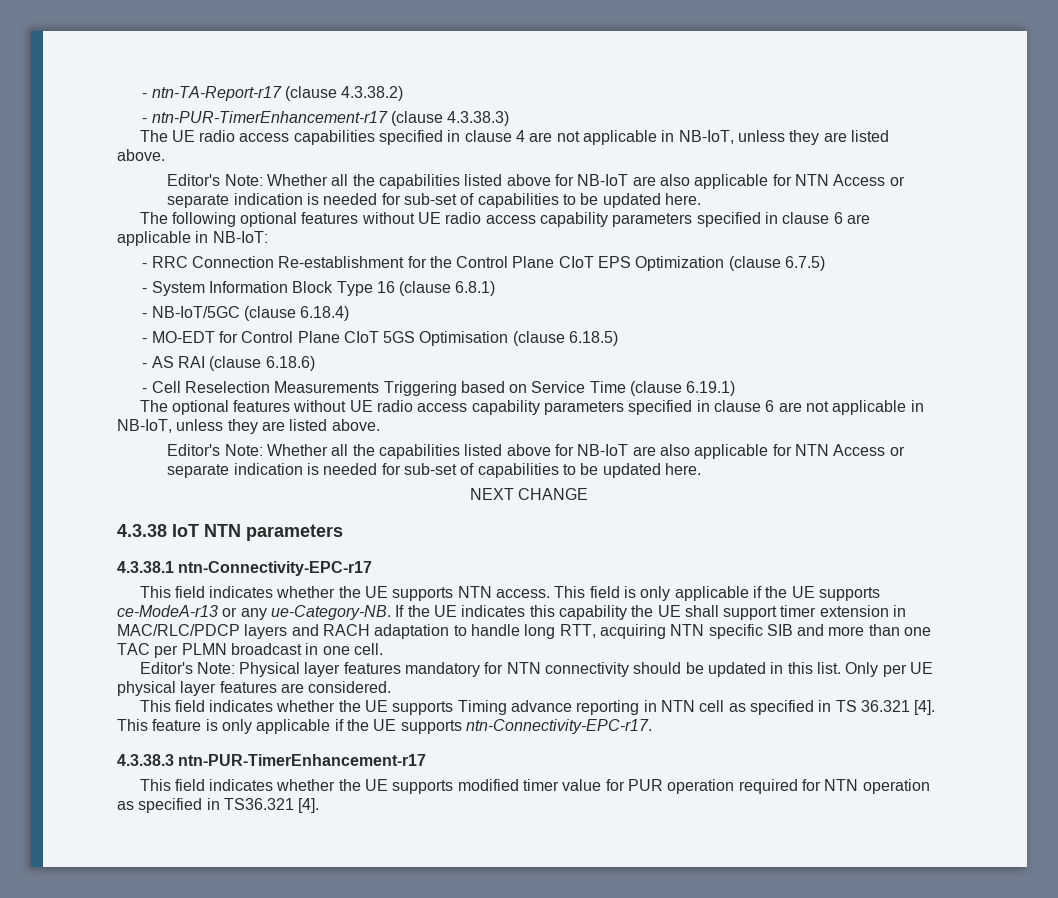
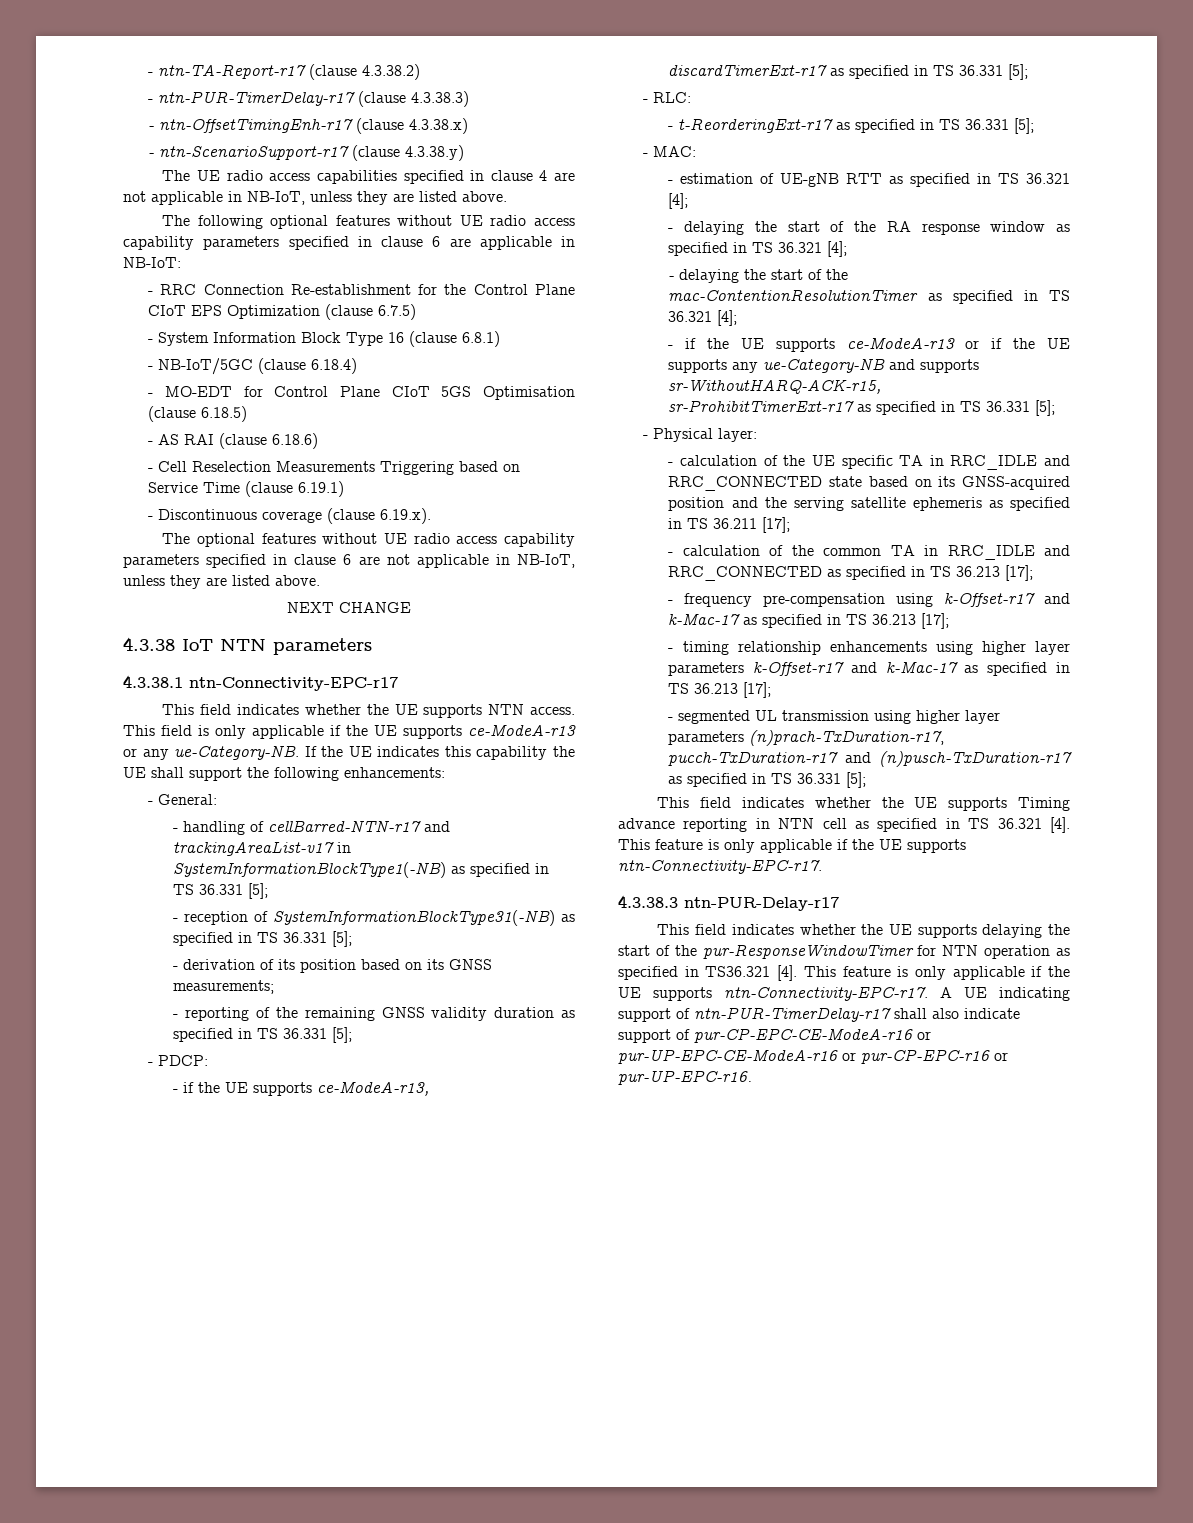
- - ntn-PUR-TimerEnhancement-r17 (clause 4.3.38.3)
+ - ntn-PUR-TimerDelay-r17 (clause 4.3.38.3)
+ - ntn-OffsetTimingEnh-r17 (clause 4.3.38.x)
+ - ntn-ScenarioSupport-r17 (clause 4.3.38.y)
  The UE radio access capabilities specified in clause 4 are not applicable in NB-IoT, unless they are listed above.
- Editor's Note: Whether all the capabilities listed above for NB-IoT are also applicable for NTN Access or separate indication is needed for sub-set of capabilities to be updated here.
+ - Discontinuous coverage (clause 6.19.x).
  The optional features without UE radio access capability parameters specified in clause 6 are not applicable in NB-IoT, unless they are listed above.
- Editor's Note: Whether all the capabilities listed above for NB-IoT are also applicable for NTN Access or separate indication is needed for sub-set of capabilities to be updated here.
- If the UE indicates this capability the UE shall support timer extension in MAC/RLC/PDCP layers and RACH adaptation to handle long RTT, acquiring NTN specific SIB and more than one TAC per PLMN broadcast in one cell.
- Editor's Note: Physical layer features mandatory for NTN connectivity should be updated in this list. Only per UE physical layer features are considered.
+ If the UE indicates this capability the UE shall support the following enhancements:
+ - General:
+ - handling of cellBarred-NTN-r17 and trackingAreaList-v17 in SystemInformationBlockType1(-NB) as specified in TS 36.331 [5];
+ - reception of SystemInformationBlockType31(-NB) as specified in TS 36.331 [5];
+ - derivation of its position based on its GNSS measurements;
+ - reporting of the remaining GNSS validity duration as specified in TS 36.331 [5];
+ - PDCP:
+ - if the UE supports ce-ModeA-r13, discardTimerExt-r17 as specified in TS 36.331 [5];
+ - RLC:
+ - t-ReorderingExt-r17 as specified in TS 36.331 [5];
+ - MAC:
+ - estimation of UE-gNB RTT as specified in TS 36.321 [4];
+ - delaying the start of the RA response window as specified in TS 36.321 [4];
+ - delaying the start of the mac-ContentionResolutionTimer as specified in TS 36.321 [4];
+ - if the UE supports ce-ModeA-r13 or if the UE supports any ue-Category-NB and supports sr-WithoutHARQ-ACK-r15, sr-ProhibitTimerExt-r17 as specified in TS 36.331 [5];
+ - Physical layer:
+ - calculation of the UE specific TA in RRC_IDLE and RRC_CONNECTED state based on its GNSS-acquired position and the serving satellite ephemeris as specified in TS 36.211 [17];
+ - calculation of the common TA in RRC_IDLE and RRC_CONNECTED as specified in TS 36.213 [17];
+ - frequency pre-compensation using k-Offset-r17 and k-Mac-17 as specified in TS 36.213 [17];
+ - timing relationship enhancements using higher layer parameters k-Offset-r17 and k-Mac-17 as specified in TS 36.213 [17];
+ - segmented UL transmission using higher layer parameters (n)prach-TxDuration-r17, pucch-TxDuration-r17 and (n)pusch-TxDuration-r17 as specified in TS 36.331 [5];
- 4.3.38.3 ntn-PUR-TimerEnhancement-r17
- This field indicates whether the UE supports modified timer value for PUR operation required for NTN operation as specified in TS36.321 [4].
+ 4.3.38.3 ntn-PUR-Delay-r17
+ This field indicates whether the UE supports delaying the start of the pur-ResponseWindowTimer for NTN operation as specified in TS36.321 [4].
+ This feature is only applicable if the UE supports ntn-Connectivity-EPC-r17. A UE indicating support of ntn-PUR-TimerDelay-r17 shall also indicate support of pur-CP-EPC-CE-ModeA-r16 or pur-UP-EPC-CE-ModeA-r16 or pur-CP-EPC-r16 or pur-UP-EPC-r16.

